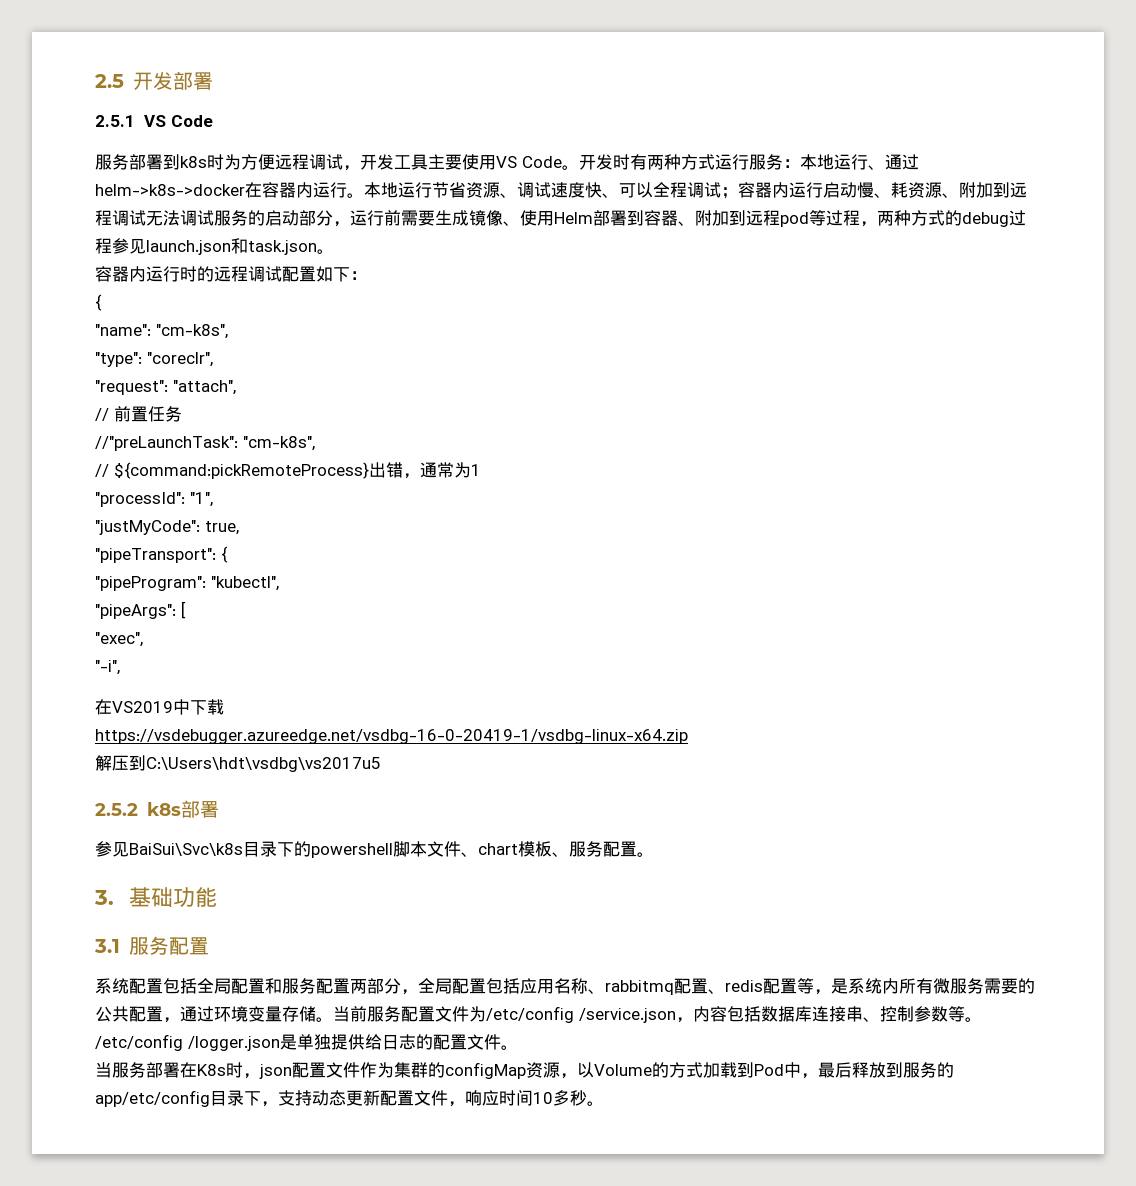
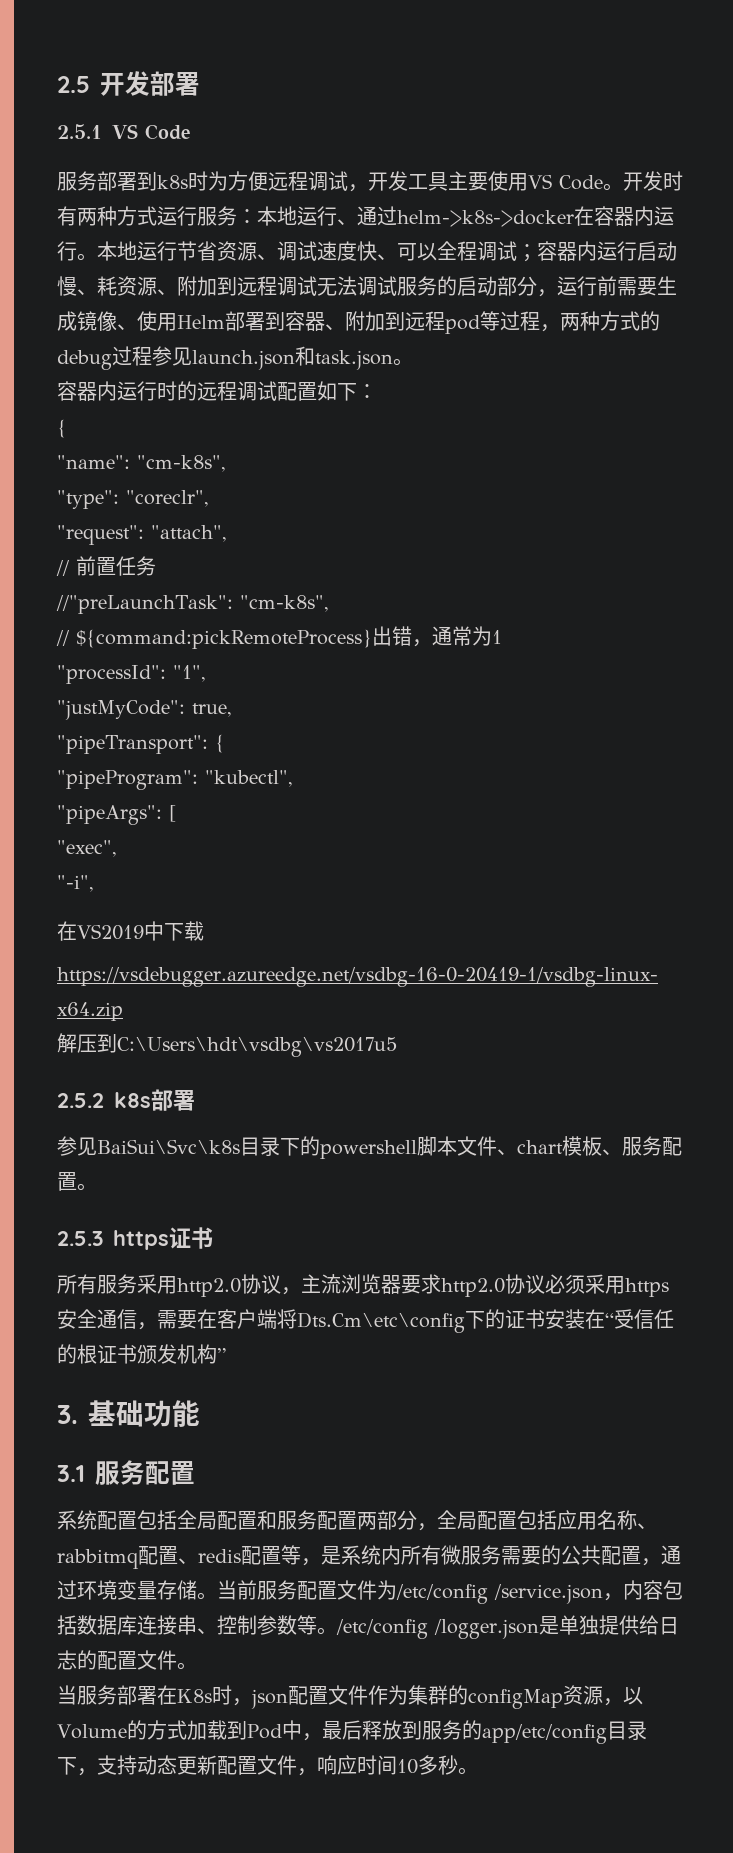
+ 2.5.3 https证书
+ 所有服务采用http2.0协议，主流浏览器要求http2.0协议必须采用https安全通信，需要在客户端将Dts.Cm\etc\config下的证书安装在“受信任的根证书颁发机构”

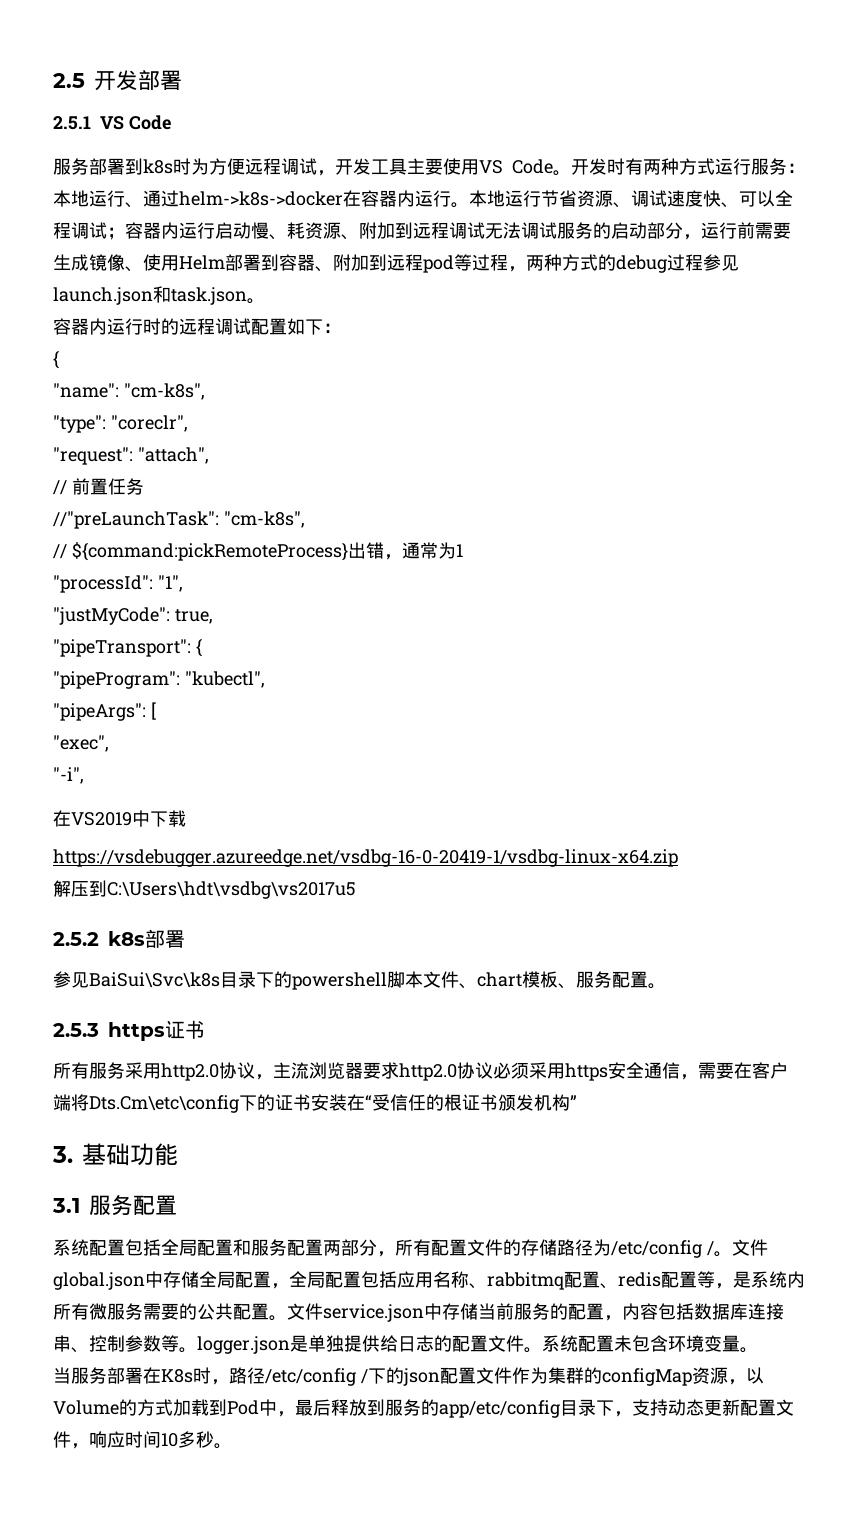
- 系统配置包括全局配置和服务配置两部分，全局配置包括应用名称、rabbitmq配置、redis配置等，是系统内所有微服务需要的公共配置，通过环境变量存储。当前服务配置文件为/etc/config /service.json，内容包括数据库连接串、控制参数等。/etc/config /logger.json是单独提供给日志的配置文件。
+ 系统配置包括全局配置和服务配置两部分，所有配置文件的存储路径为/etc/config /。文件global.json中存储全局配置，全局配置包括应用名称、rabbitmq配置、redis配置等，是系统内所有微服务需要的公共配置。文件service.json中存储当前服务的配置，内容包括数据库连接串、控制参数等。logger.json是单独提供给日志的配置文件。系统配置未包含环境变量。
- 当服务部署在K8s时，json配置文件作为集群的configMap资源，以Volume的方式加载到Pod中，最后释放到服务的app/etc/config目录下，支持动态更新配置文件，响应时间10多秒。
+ 当服务部署在K8s时，路径/etc/config /下的json配置文件作为集群的configMap资源，以Volume的方式加载到Pod中，最后释放到服务的app/etc/config目录下，支持动态更新配置文件，响应时间10多秒。

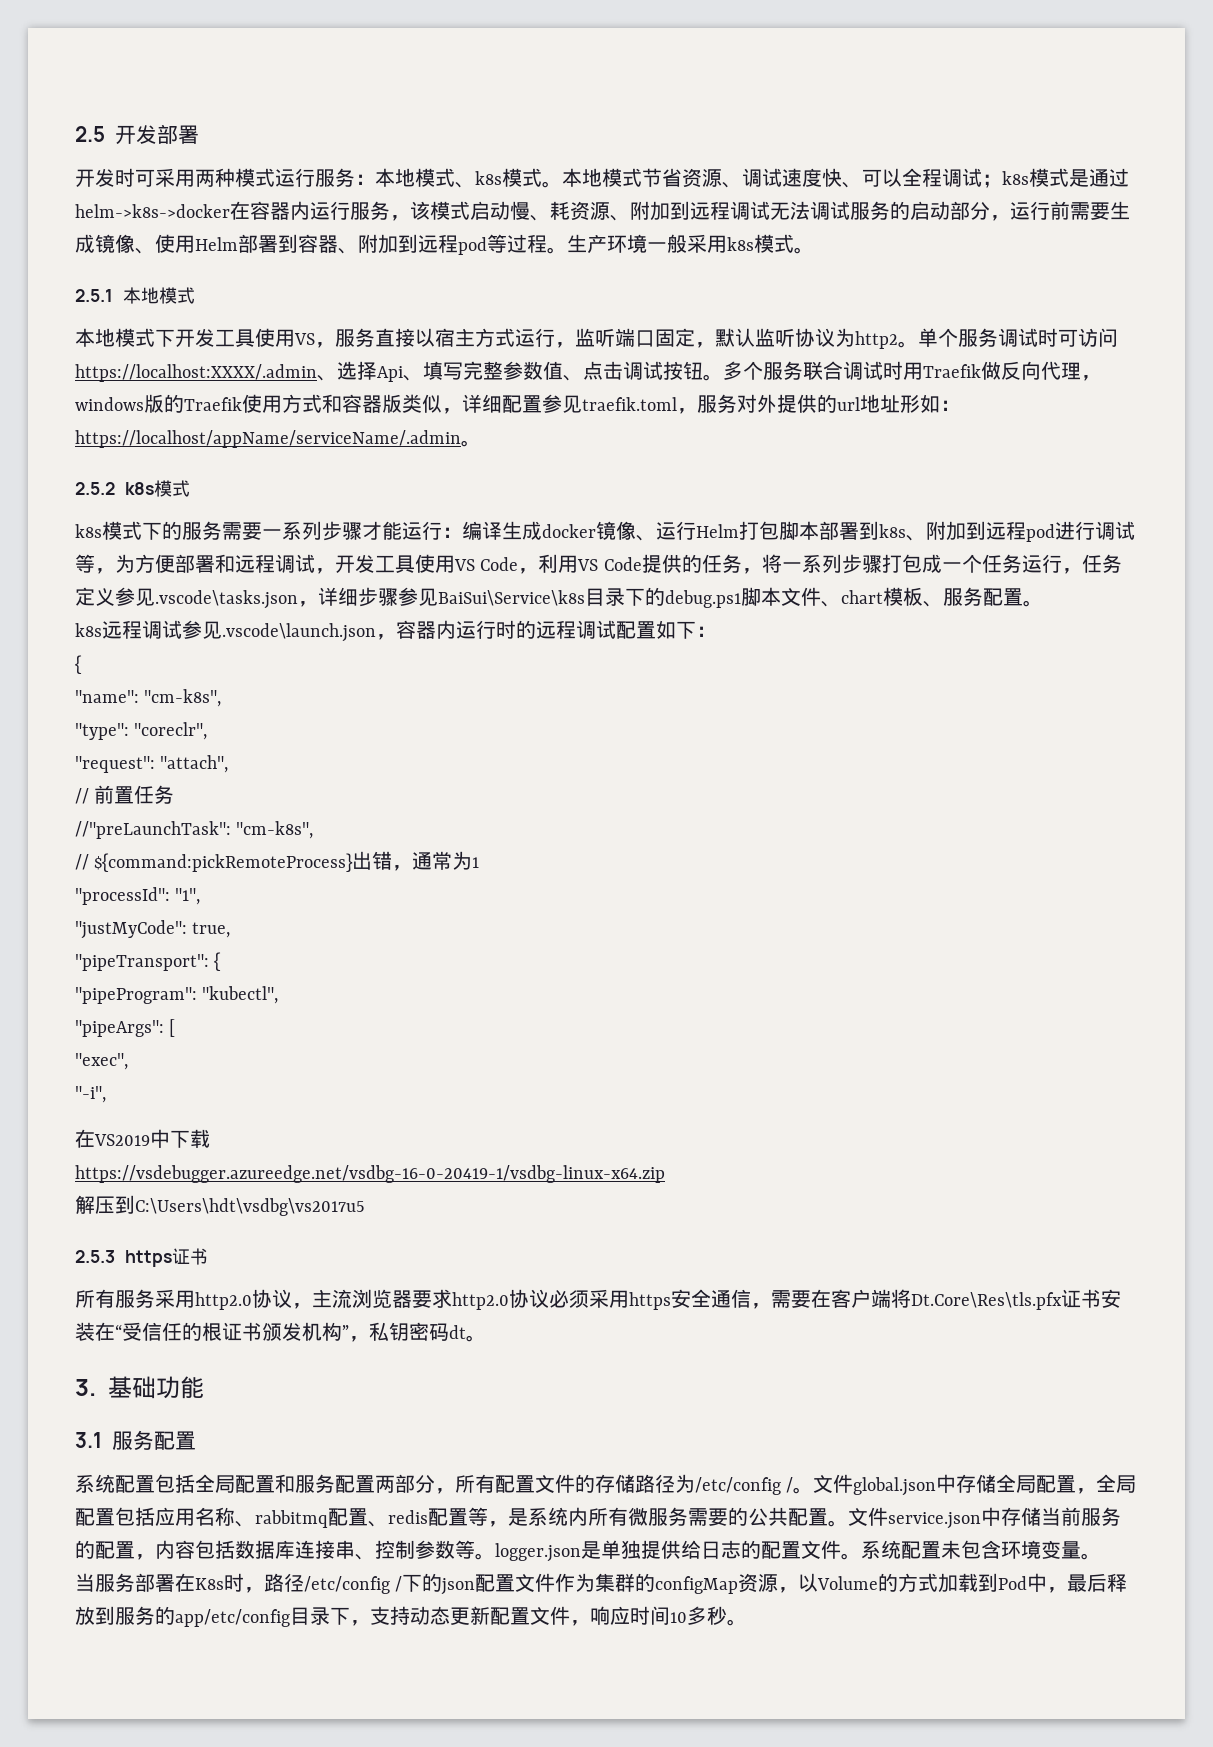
- 2.5.1 VS Code
- 服务部署到k8s时为方便远程调试，开发工具主要使用VS Code。开发时有两种方式运行服务：本地运行、通过helm->k8s->docker在容器内运行。本地运行节省资源、调试速度快、可以全程调试；容器内运行启动慢、耗资源、附加到远程调试无法调试服务的启动部分，运行前需要生成镜像、使用Helm部署到容器、附加到远程pod等过程，两种方式的debug过程参见launch.json和task.json。
- 容器内运行时的远程调试配置如下：
+ 开发时可采用两种模式运行服务：本地模式、k8s模式。本地模式节省资源、调试速度快、可以全程调试；k8s模式是通过helm->k8s->docker在容器内运行服务，该模式启动慢、耗资源、附加到远程调试无法调试服务的启动部分，运行前需要生成镜像、使用Helm部署到容器、附加到远程pod等过程。生产环境一般采用k8s模式。
+ 2.5.1本地模式
+ 本地模式下开发工具使用VS，服务直接以宿主方式运行，监听端口固定，默认监听协议为http2。单个服务调试时可访问https://localhost:XXXX/.admin、选择Api、填写完整参数值、点击调试按钮。多个服务联合调试时用Traefik做反向代理，windows版的Traefik使用方式和容器版类似，详细配置参见traefik.toml，服务对外提供的url地址形如：https://localhost/appName/serviceName/.admin。
+ 2.5.2 k8s模式
+ k8s模式下的服务需要一系列步骤才能运行：编译生成docker镜像、运行Helm打包脚本部署到k8s、附加到远程pod进行调试等，为方便部署和远程调试，开发工具使用VS Code，利用VS Code提供的任务，将一系列步骤打包成一个任务运行，任务定义参见.vscode\tasks.json，详细步骤参见BaiSui\Service\k8s目录下的debug.ps1脚本文件、chart模板、服务配置。
+ k8s远程调试参见.vscode\launch.json，容器内运行时的远程调试配置如下：
- 2.5.2 k8s部署
- 参见BaiSui\Svc\k8s目录下的powershell脚本文件、chart模板、服务配置。
- 所有服务采用http2.0协议，主流浏览器要求http2.0协议必须采用https安全通信，需要在客户端将Dts.Cm\etc\config下的证书安装在“受信任的根证书颁发机构”
+ 所有服务采用http2.0协议，主流浏览器要求http2.0协议必须采用https安全通信，需要在客户端将Dt.Core\Res\tls.pfx证书安装在“受信任的根证书颁发机构”，私钥密码dt。

